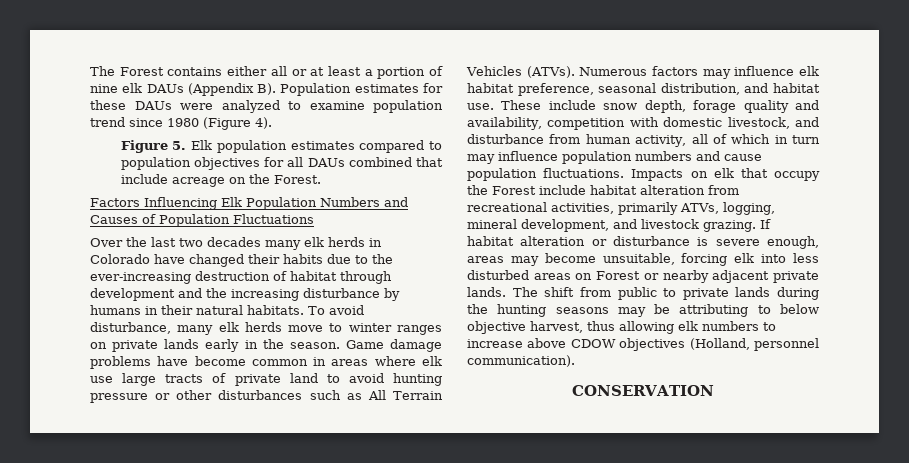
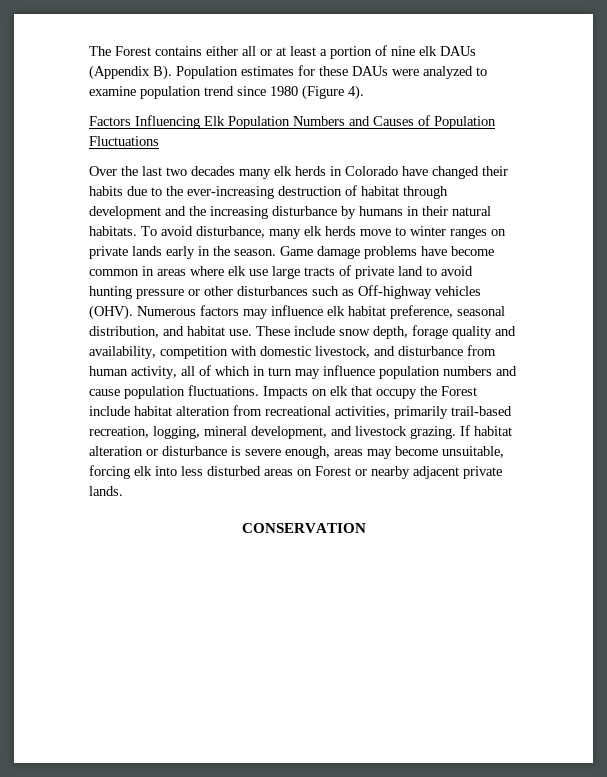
- Figure 5. Elk population estimates compared to population objectives for all DAUs combined that include acreage on the Forest.
- Game damage problems have become common in areas where elk use large tracts of private land to avoid hunting pressure or other disturbances such as All Terrain Vehicles (ATVs).
+ Game damage problems have become common in areas where elk use large tracts of private land to avoid hunting pressure or other disturbances such as Off-highway vehicles (OHV).
- Impacts on elk that occupy the Forest include habitat alteration from recreational activities, primarily ATVs, logging, mineral development, and livestock grazing.
+ Impacts on elk that occupy the Forest include habitat alteration from recreational activities, primarily trail-based recreation, logging, mineral development, and livestock grazing.
- The shift from public to private lands during the hunting seasons may be attributing to below objective harvest, thus allowing elk numbers to increase above CDOW objectives (Holland, personnel communication).

